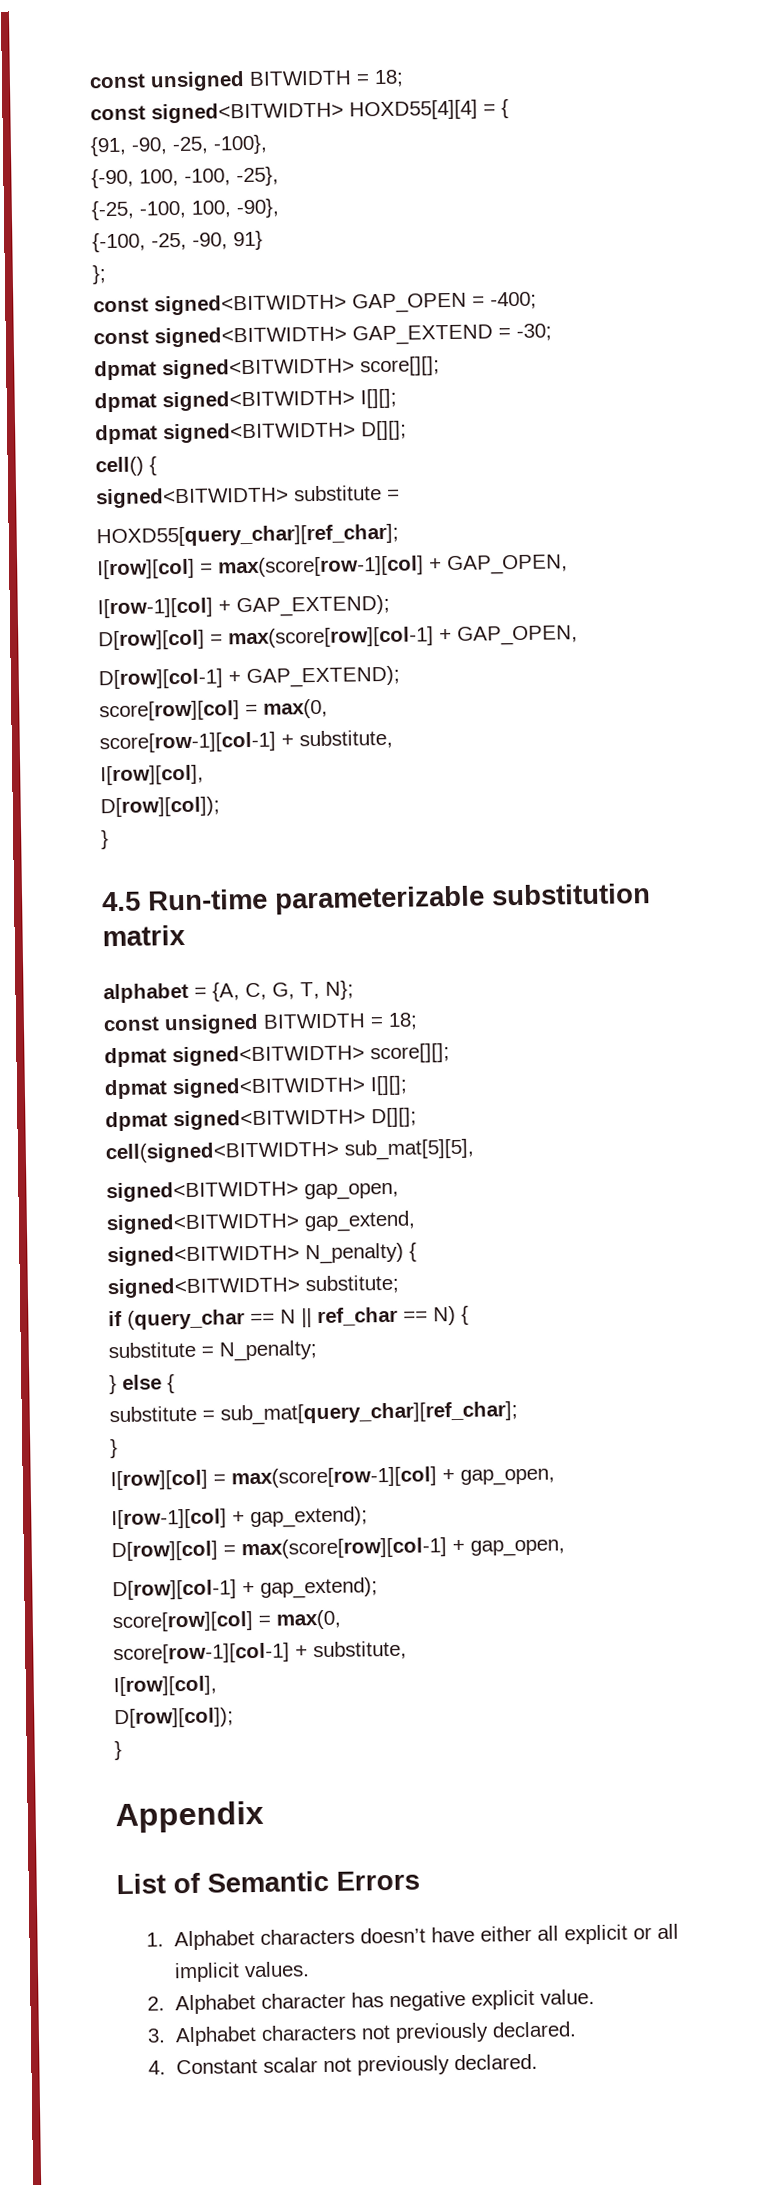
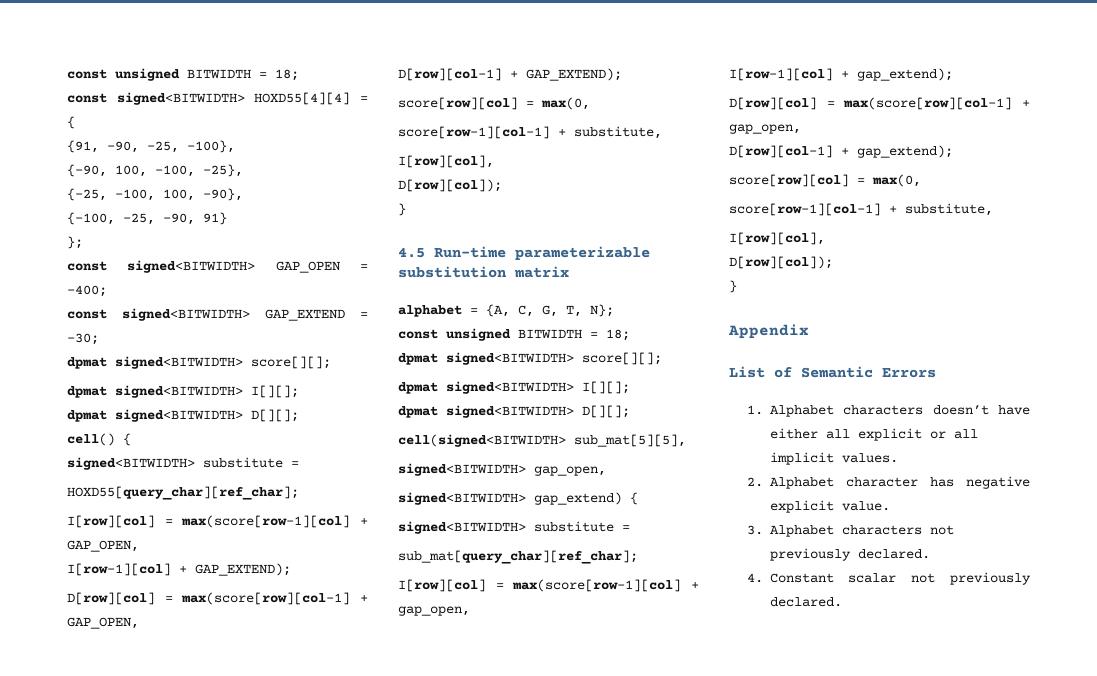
- signed<BITWIDTH> gap_extend,
- signed<BITWIDTH> N_penalty) {
- signed<BITWIDTH> substitute;
- if (query_char == N || ref_char == N) {
- substitute = N_penalty;
- } else {
- substitute = sub_mat[query_char][ref_char];
- }
+ signed<BITWIDTH> gap_extend) {
+ signed<BITWIDTH> substitute =
+ sub_mat[query_char][ref_char];

